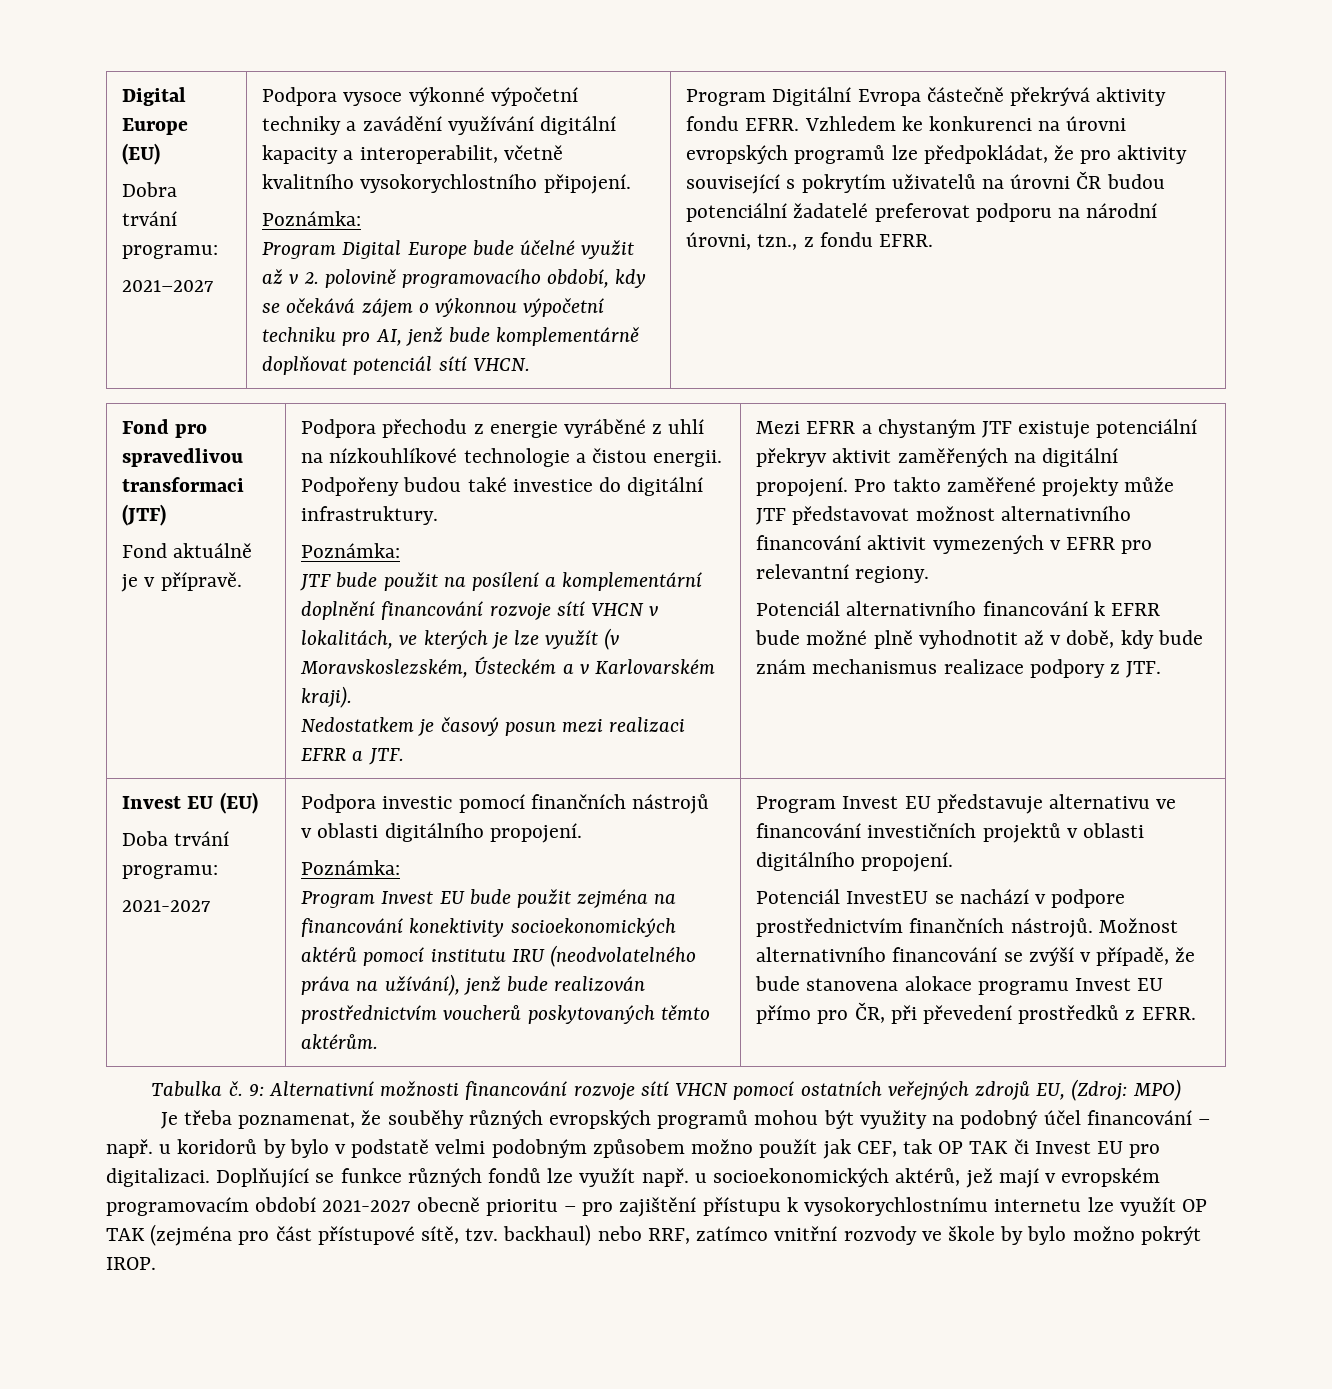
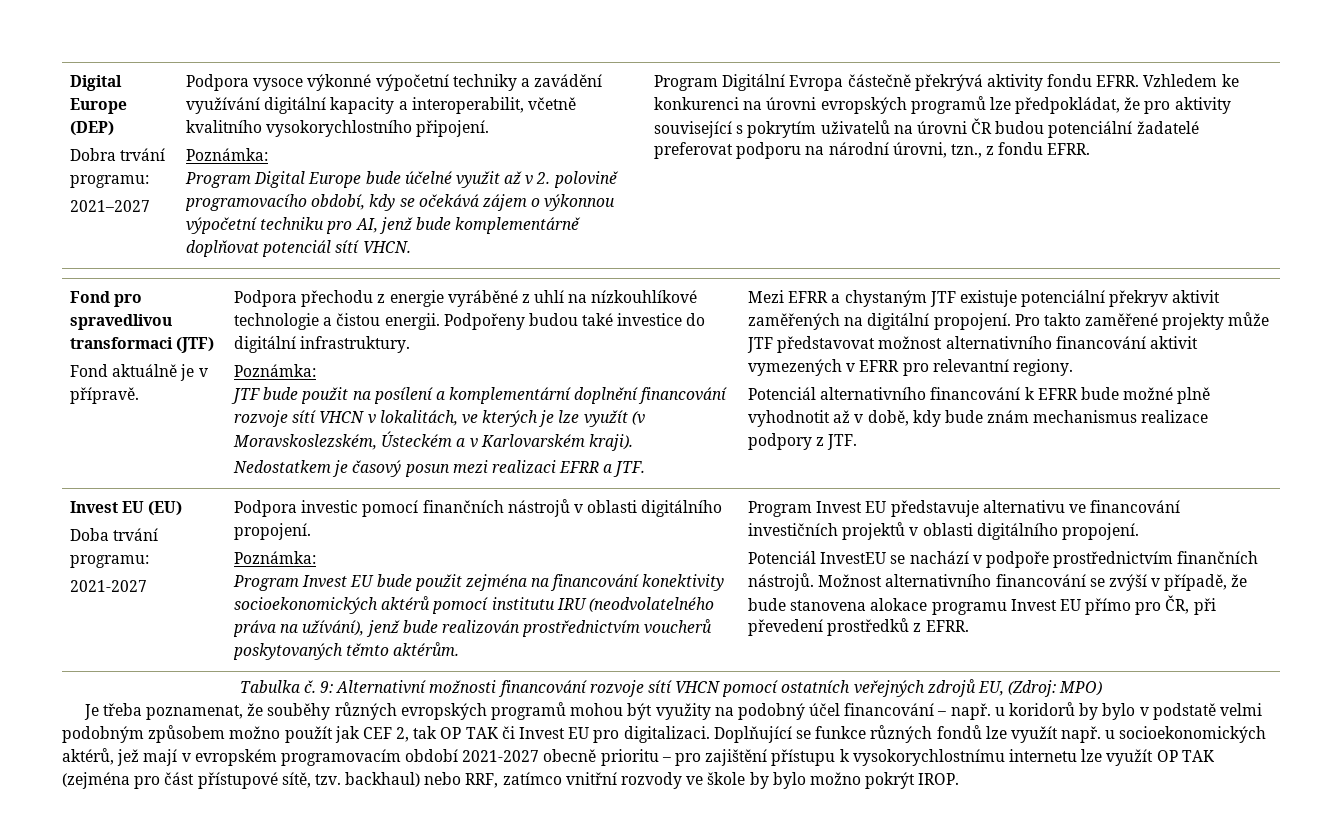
- Digital Europe (EU)
+ Digital Europe (DEP)
- Potenciál InvestEU se nachází v podpore prostřednictvím finančních nástrojů.
+ Potenciál InvestEU se nachází v podpoře prostřednictvím finančních nástrojů.
- Je třeba poznamenat, že souběhy různých evropských programů mohou být využity na podobný účel financování – např. u koridorů by bylo v podstatě velmi podobným způsobem možno použít jak CEF, tak OP TAK či Invest EU pro digitalizaci.
+ Je třeba poznamenat, že souběhy různých evropských programů mohou být využity na podobný účel financování – např. u koridorů by bylo v podstatě velmi podobným způsobem možno použít jak CEF 2, tak OP TAK či Invest EU pro digitalizaci.

